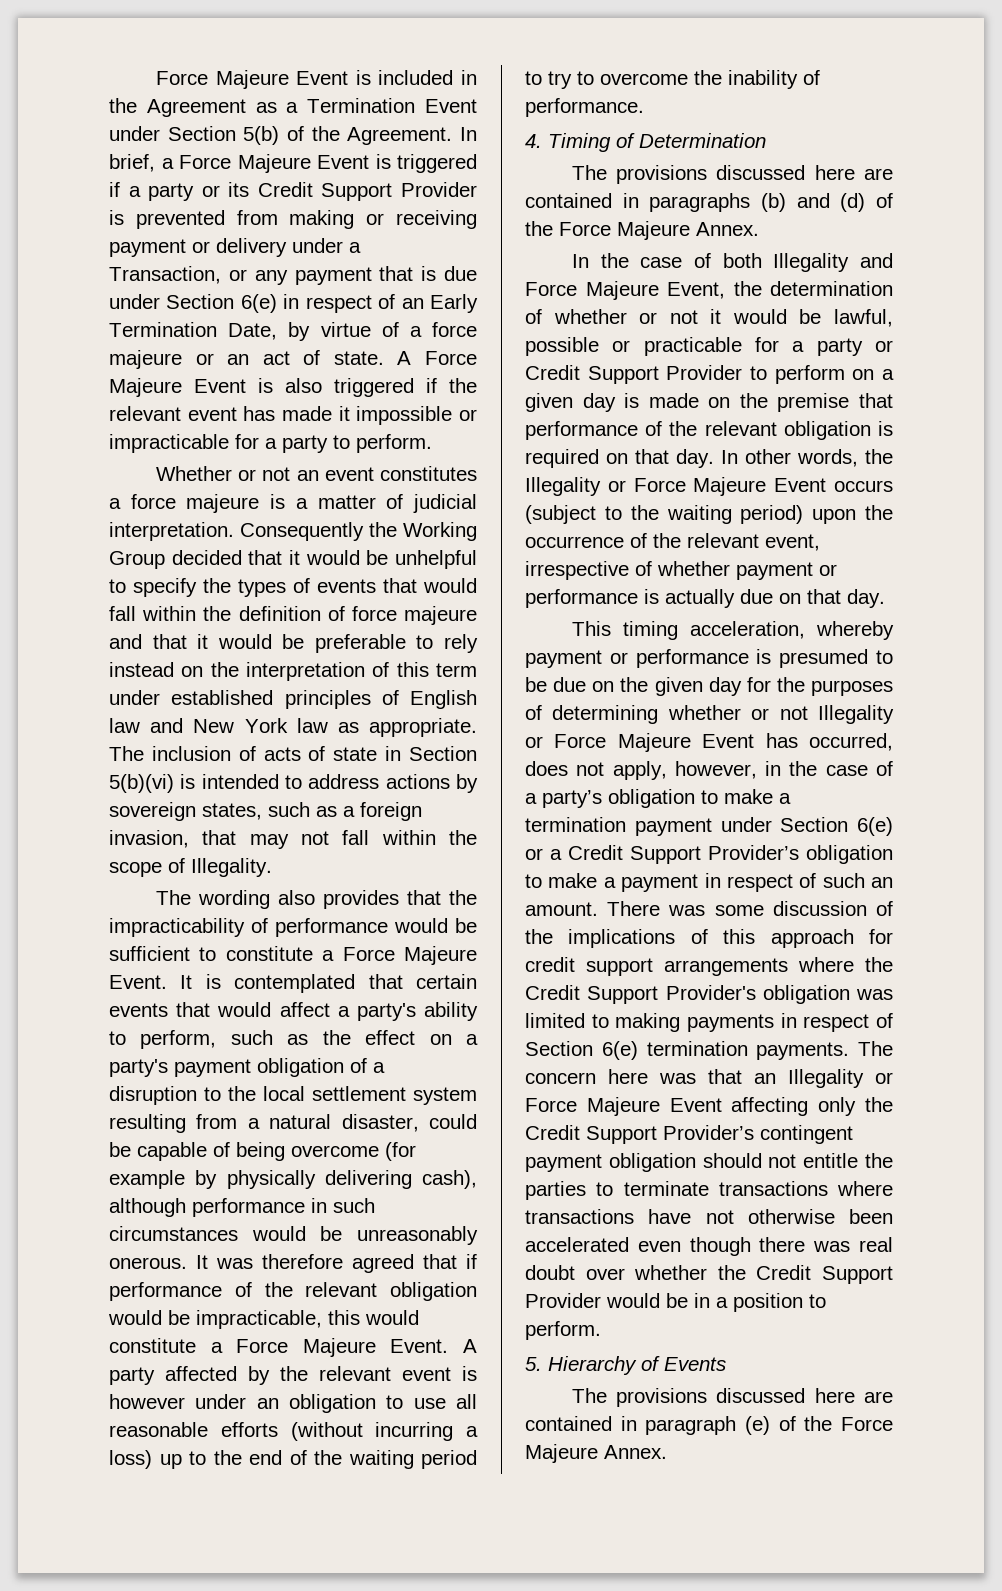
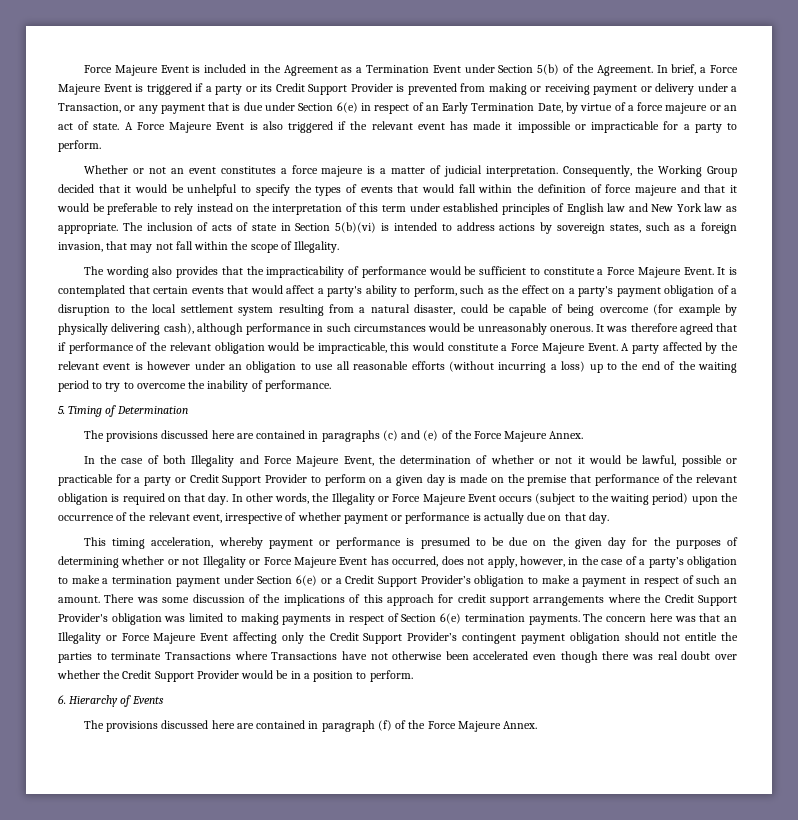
- Consequently the Working Group decided that it would be unhelpful to specify the types of events that would fall within the definition of force majeure and that it would be preferable to rely instead on the interpretation of this term under established principles of English law and New York law as appropriate.
+ Consequently, the Working Group decided that it would be unhelpful to specify the types of events that would fall within the definition of force majeure and that it would be preferable to rely instead on the interpretation of this term under established principles of English law and New York law as appropriate.
- 4. Timing of Determination
+ 5. Timing of Determination
- The provisions discussed here are contained in paragraphs (b) and (d) of the Force Majeure Annex.
+ The provisions discussed here are contained in paragraphs (c) and (e) of the Force Majeure Annex.
- The concern here was that an Illegality or Force Majeure Event affecting only the Credit Support Provider’s contingent payment obligation should not entitle the parties to terminate transactions where transactions have not otherwise been accelerated even though there was real doubt over whether the Credit Support Provider would be in a position to perform.
+ The concern here was that an Illegality or Force Majeure Event affecting only the Credit Support Provider’s contingent payment obligation should not entitle the parties to terminate Transactions where Transactions have not otherwise been accelerated even though there was real doubt over whether the Credit Support Provider would be in a position to perform.
- 5. Hierarchy of Events
+ 6. Hierarchy of Events
- The provisions discussed here are contained in paragraph (e) of the Force Majeure Annex.
+ The provisions discussed here are contained in paragraph (f) of the Force Majeure Annex.

